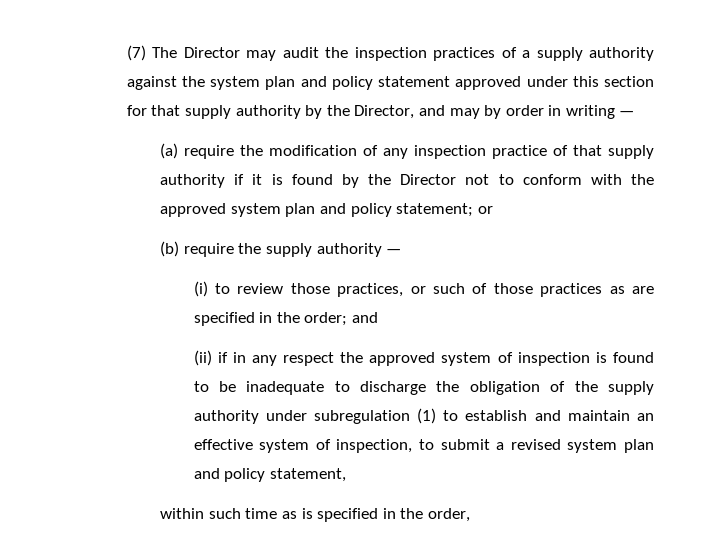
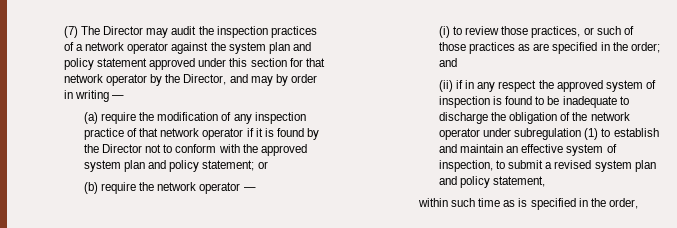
- (7) The Director may audit the inspection practices of a supply authority against the system plan and policy statement approved under this section for that supply authority by the Director, and may by order in writing —
+ (7) The Director may audit the inspection practices of a network operator against the system plan and policy statement approved under this section for that network operator by the Director, and may by order in writing —
- (a) require the modification of any inspection practice of that supply authority if it is found by the Director not to conform with the approved system plan and policy statement; or
+ (a) require the modification of any inspection practice of that network operator if it is found by the Director not to conform with the approved system plan and policy statement; or
- (b) require the supply authority —
+ (b) require the network operator —
- (ii) if in any respect the approved system of inspection is found to be inadequate to discharge the obligation of the supply authority under subregulation (1) to establish and maintain an effective system of inspection, to submit a revised system plan and policy statement,
+ (ii) if in any respect the approved system of inspection is found to be inadequate to discharge the obligation of the network operator under subregulation (1) to establish and maintain an effective system of inspection, to submit a revised system plan and policy statement,

